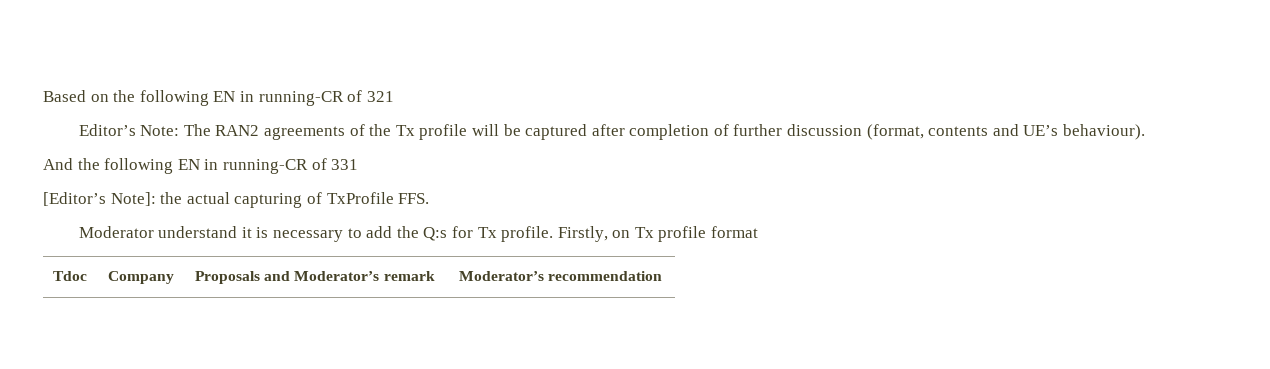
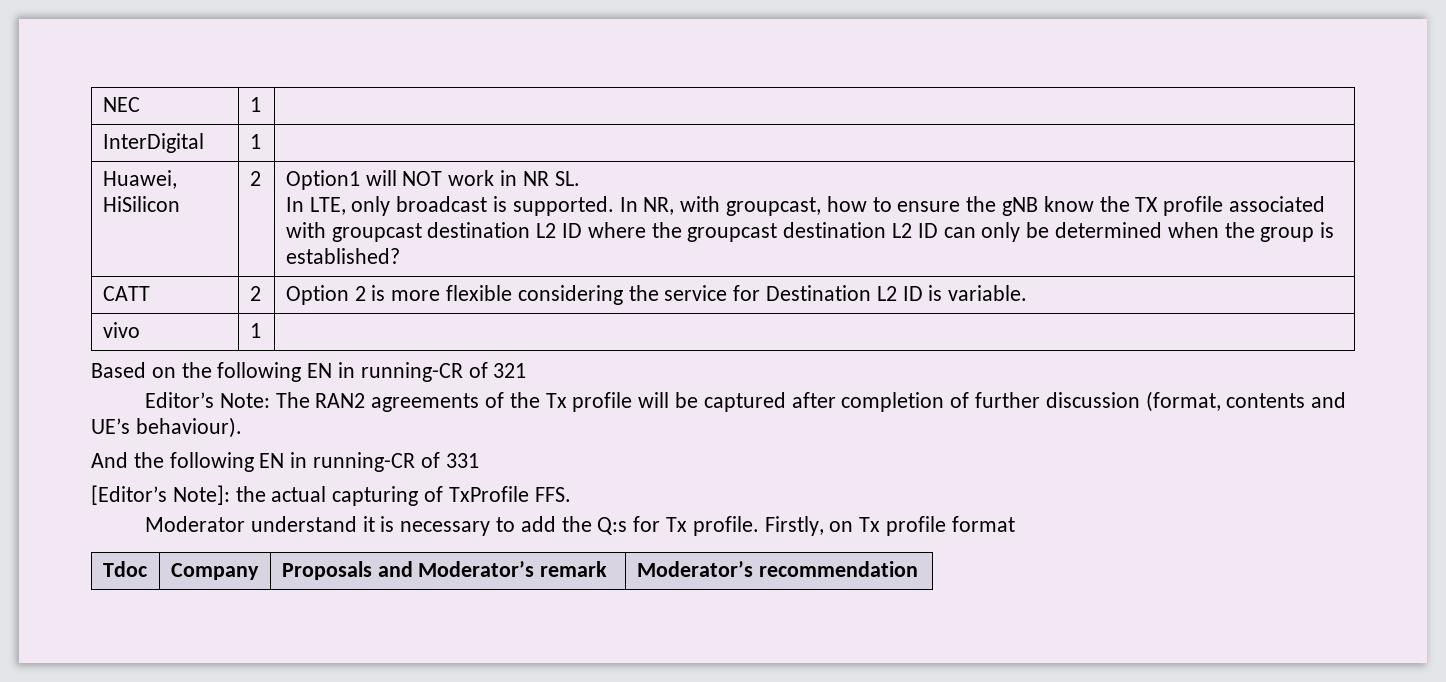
+ NEC | 1 |
+ InterDigital | 1 |
+ Huawei, HiSilicon | 2 | Option1 will NOT work in NR SL.
+ In LTE, only broadcast is supported. In NR, with groupcast, how to ensure the gNB know the TX profile associated with groupcast destination L2 ID where the groupcast destination L2 ID can only be determined when the group is established?
+ CATT | 2 | Option 2 is more flexible considering the service for Destination L2 ID is variable.
+ vivo | 1 |

